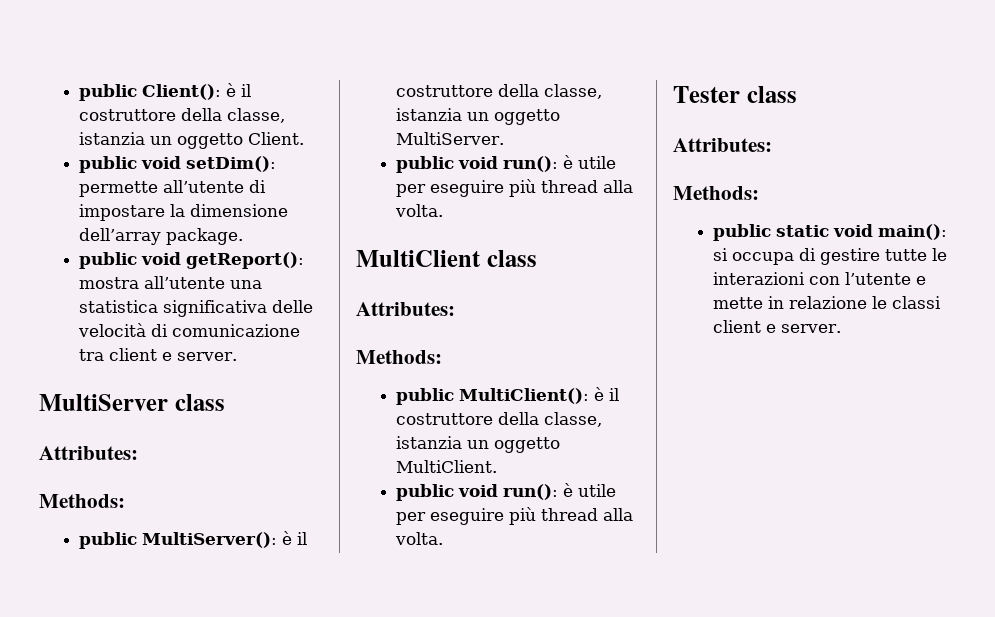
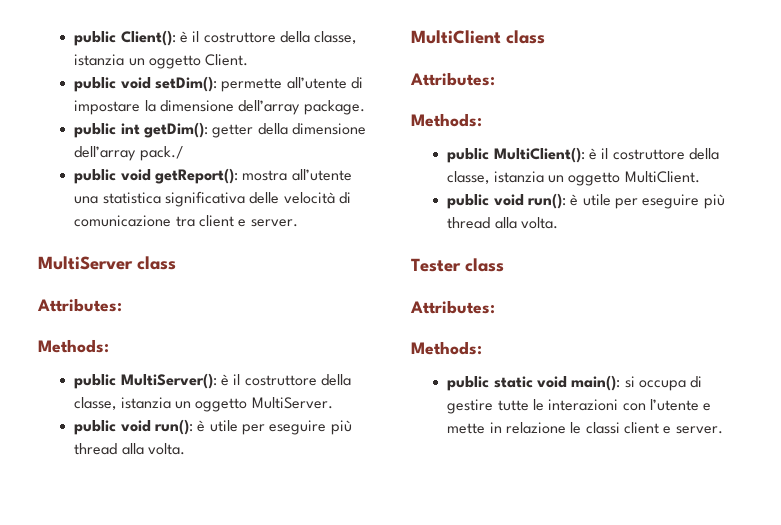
+ public int getDim(): getter della dimensione dell’array pack./

